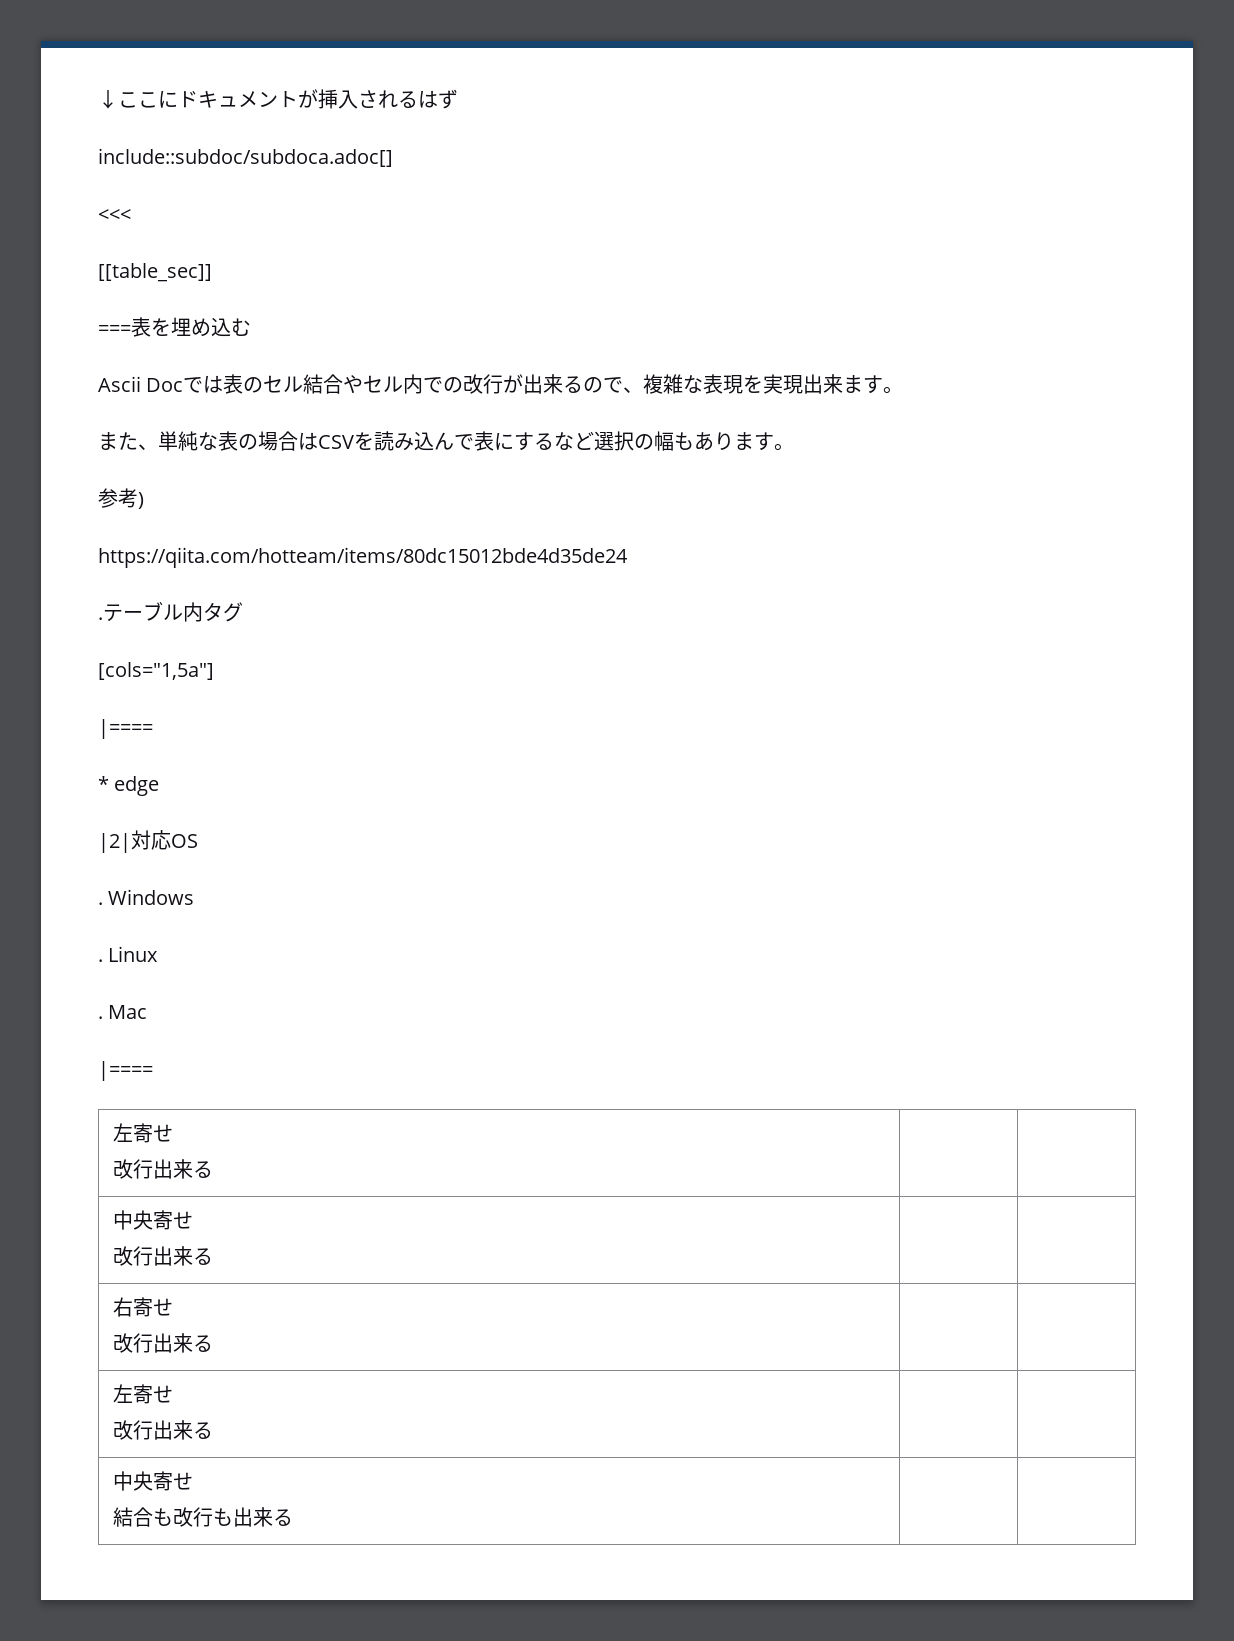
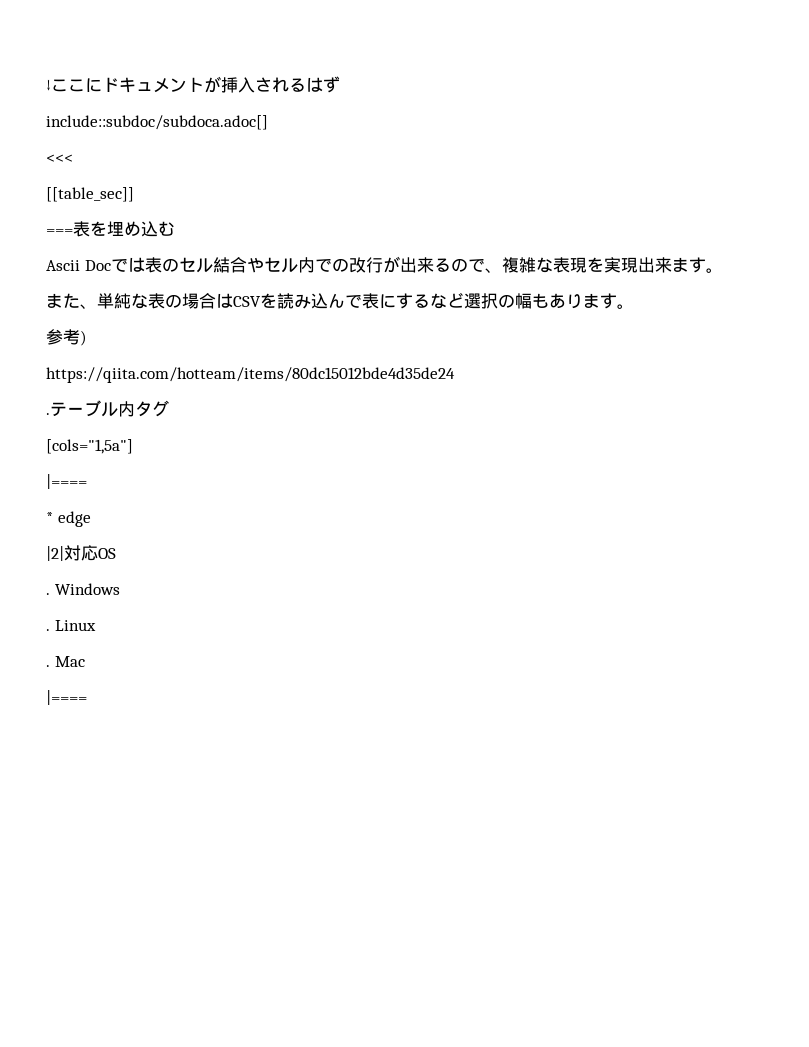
  Mac
  |====
- 左寄せ
- 改行出来る | |
- 中央寄せ
- 改行出来る | |
- 右寄せ
- 改行出来る | |
- 左寄せ
- 改行出来る | |
- 中央寄せ
- 結合も改行も出来る | |

